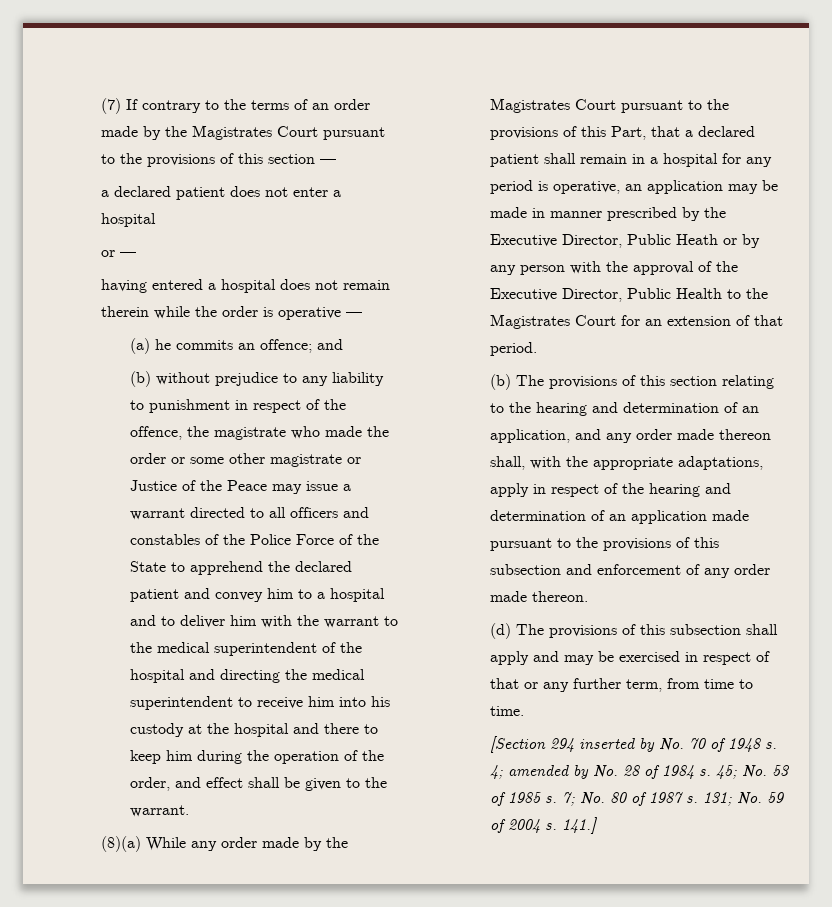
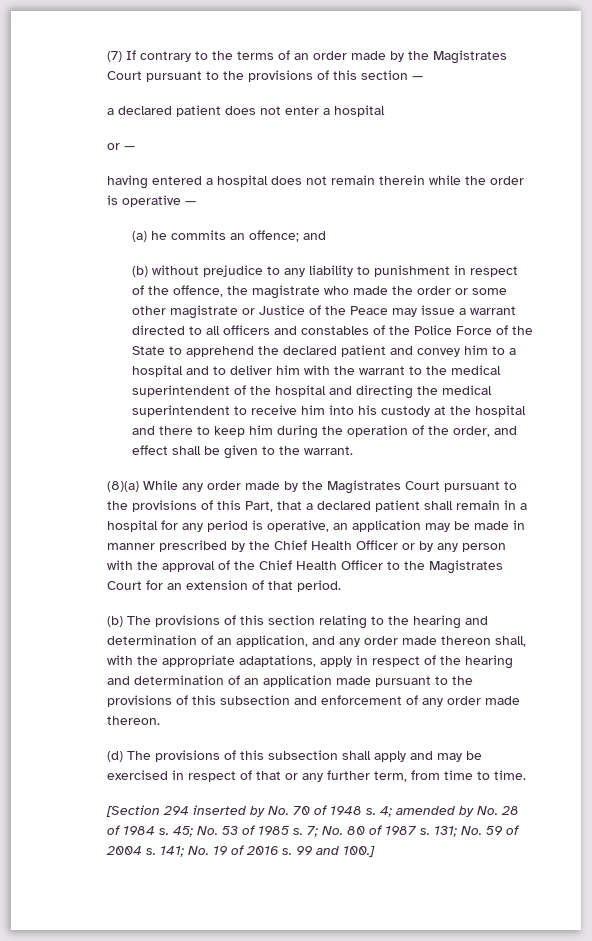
- (8)(a) While any order made by the Magistrates Court pursuant to the provisions of this Part, that a declared patient shall remain in a hospital for any period is operative, an application may be made in manner prescribed by the Executive Director, Public Heath or by any person with the approval of the Executive Director, Public Health to the Magistrates Court for an extension of that period.
+ (8)(a) While any order made by the Magistrates Court pursuant to the provisions of this Part, that a declared patient shall remain in a hospital for any period is operative, an application may be made in manner prescribed by the Chief Health Officer or by any person with the approval of the Chief Health Officer to the Magistrates Court for an extension of that period.
- 141.]
+ 141; No. 19 of 2016 s. 99 and 100.]

